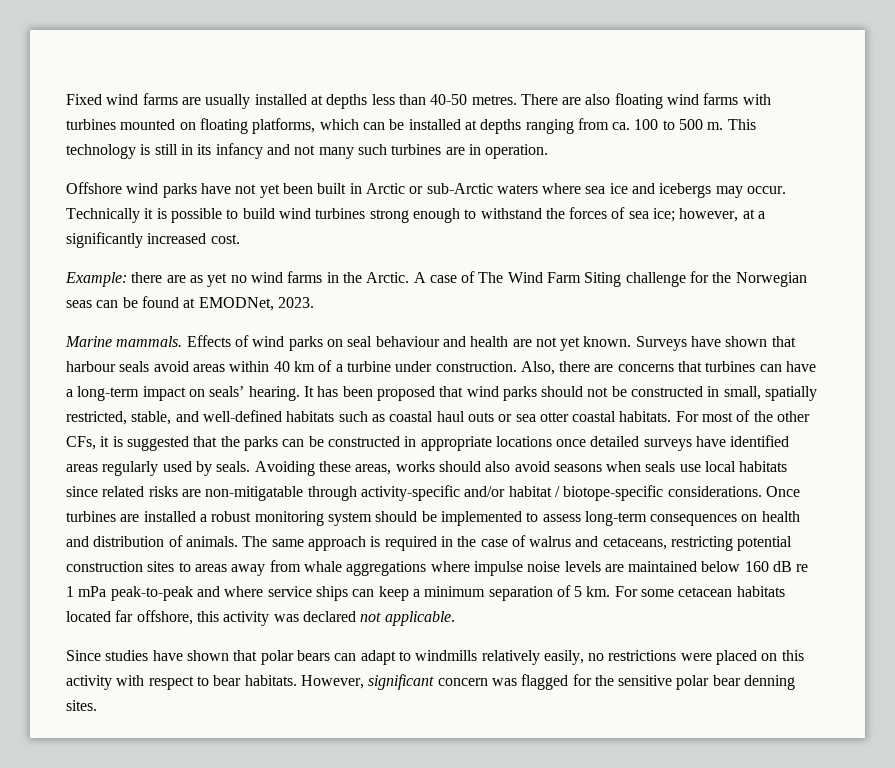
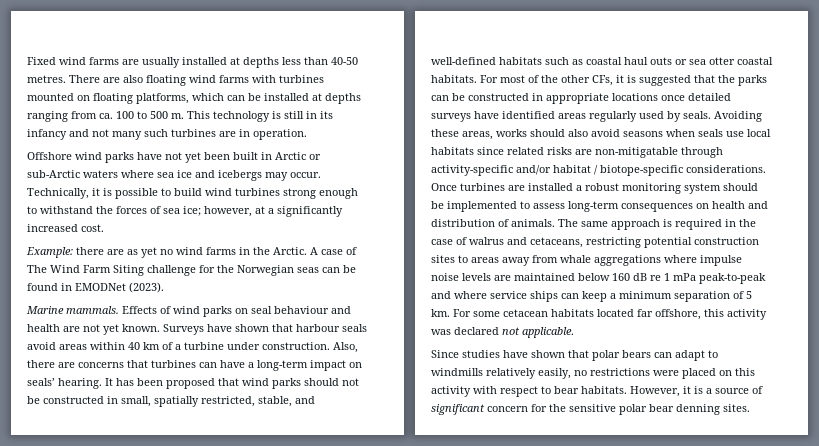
- Technically it is possible to build wind turbines strong enough to withstand the forces of sea ice; however, at a significantly increased cost.
+ Technically, it is possible to build wind turbines strong enough to withstand the forces of sea ice; however, at a significantly increased cost.
- A case of The Wind Farm Siting challenge for the Norwegian seas can be found at EMODNet, 2023.
+ A case of The Wind Farm Siting challenge for the Norwegian seas can be found in EMODNet (2023).
- However, significant concern was flagged for the sensitive polar bear denning sites.
+ However, it is a source of significant concern for the sensitive polar bear denning sites.

